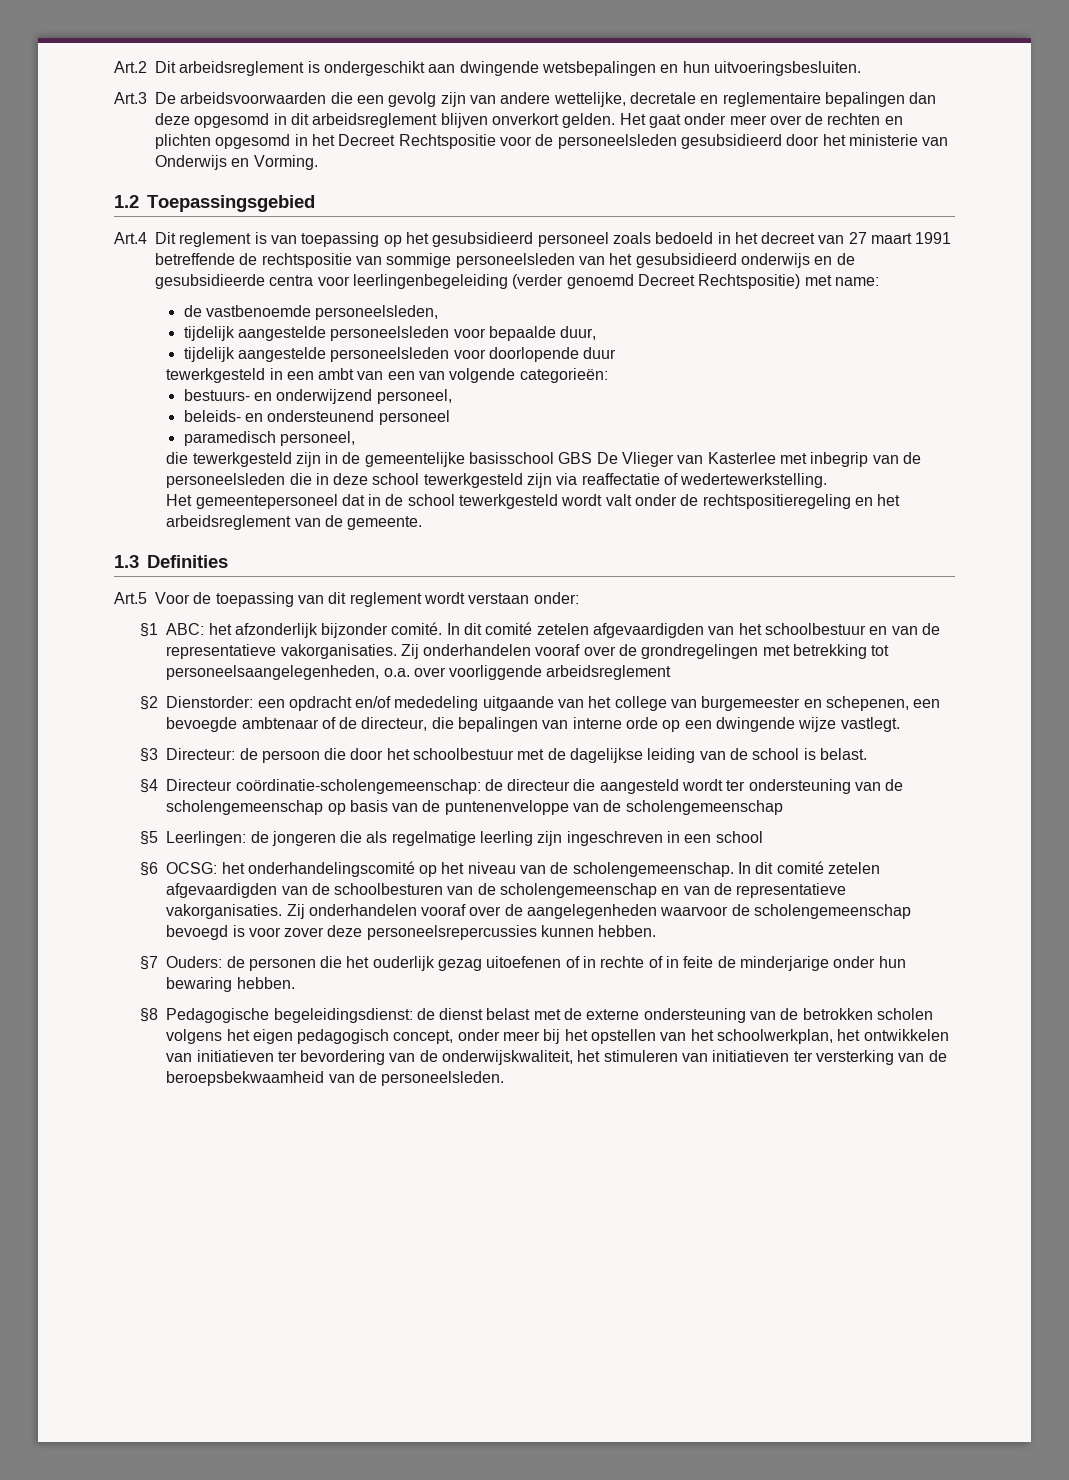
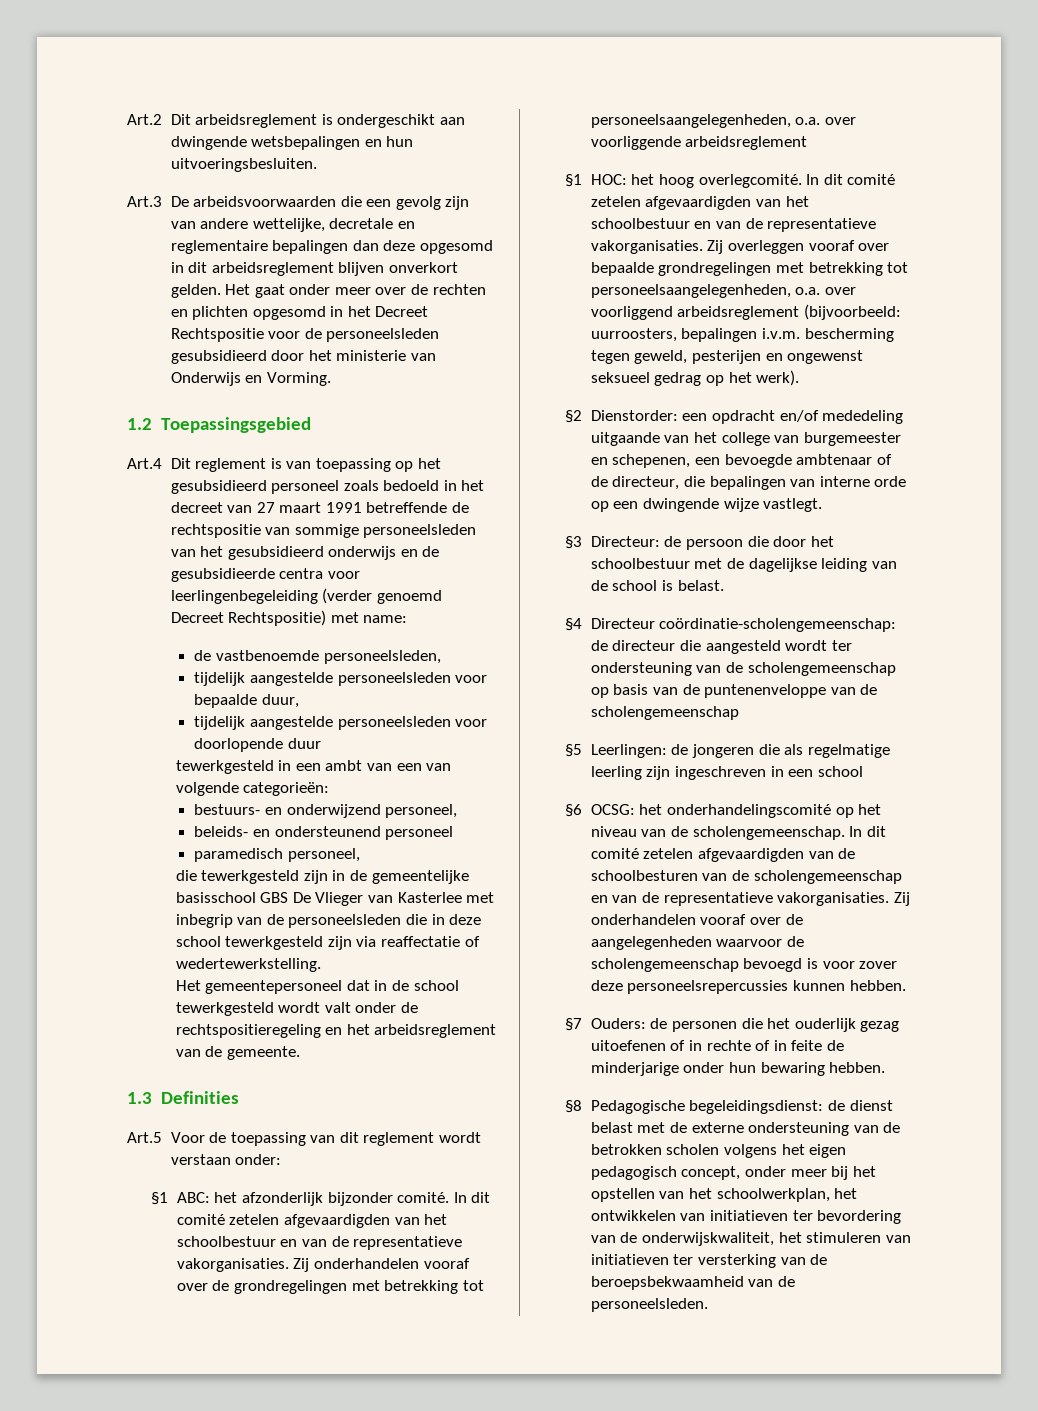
+ §1 HOC: het hoog overlegcomité. In dit comité zetelen afgevaardigden van het schoolbestuur en van de representatieve vakorganisaties. Zij overleggen vooraf over bepaalde grondregelingen met betrekking tot personeelsaangelegenheden, o.a. over voorliggend arbeidsreglement (bijvoorbeeld: uurroosters, bepalingen i.v.m. bescherming tegen geweld, pesterijen en ongewenst seksueel gedrag op het werk).

